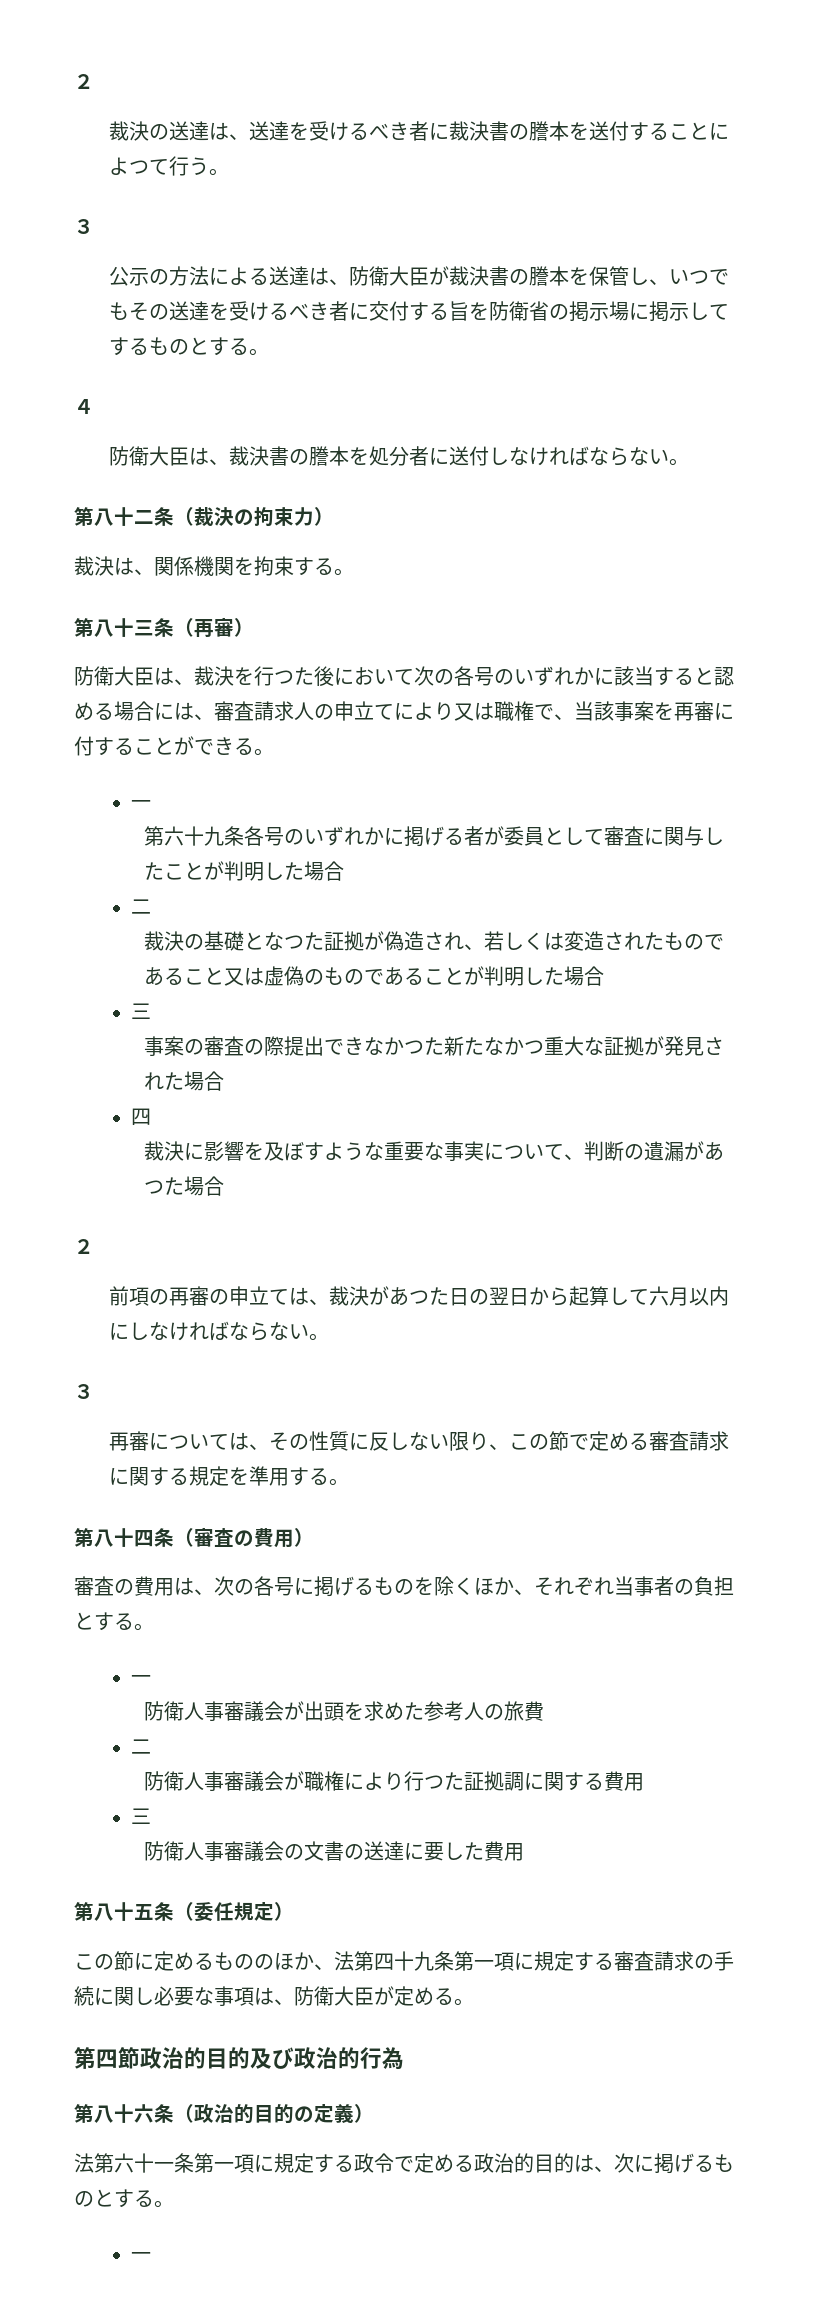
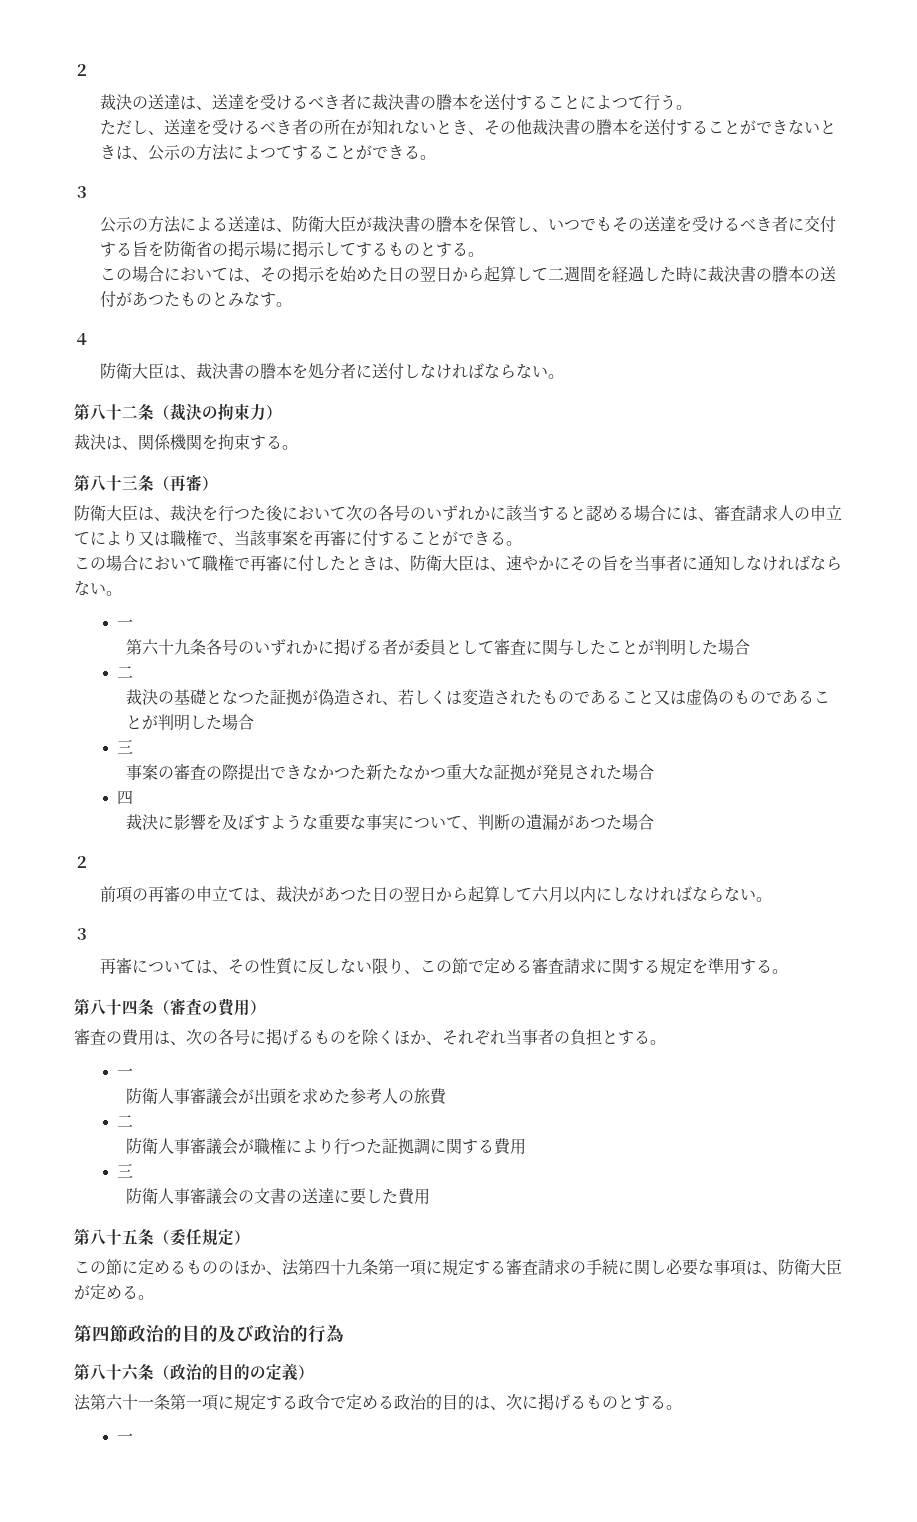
+ ただし、送達を受けるべき者の所在が知れないとき、その他裁決書の謄本を送付することができないときは、公示の方法によつてすることができる。
+ この場合においては、その掲示を始めた日の翌日から起算して二週間を経過した時に裁決書の謄本の送付があつたものとみなす。
+ この場合において職権で再審に付したときは、防衛大臣は、速やかにその旨を当事者に通知しなければならない。

